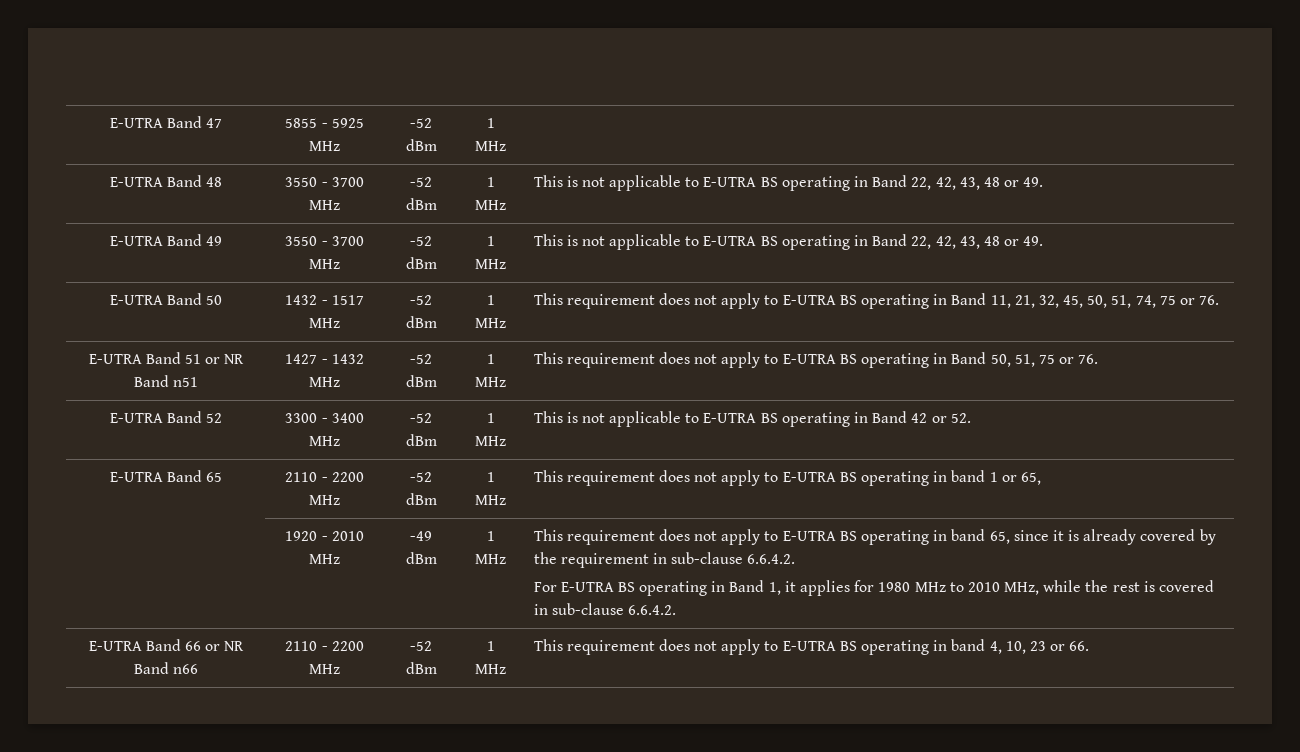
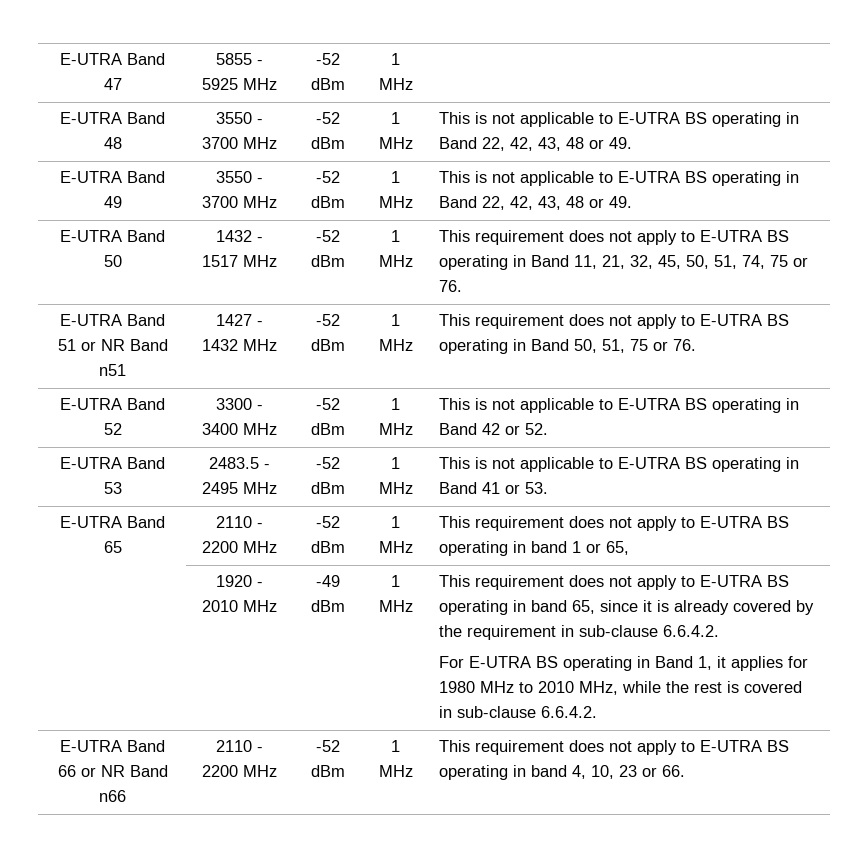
+ E-UTRA Band 53 | 2483.5 - 2495 MHz | -52 dBm | 1 MHz | This is not applicable to E-UTRA BS operating in Band 41 or 53.

